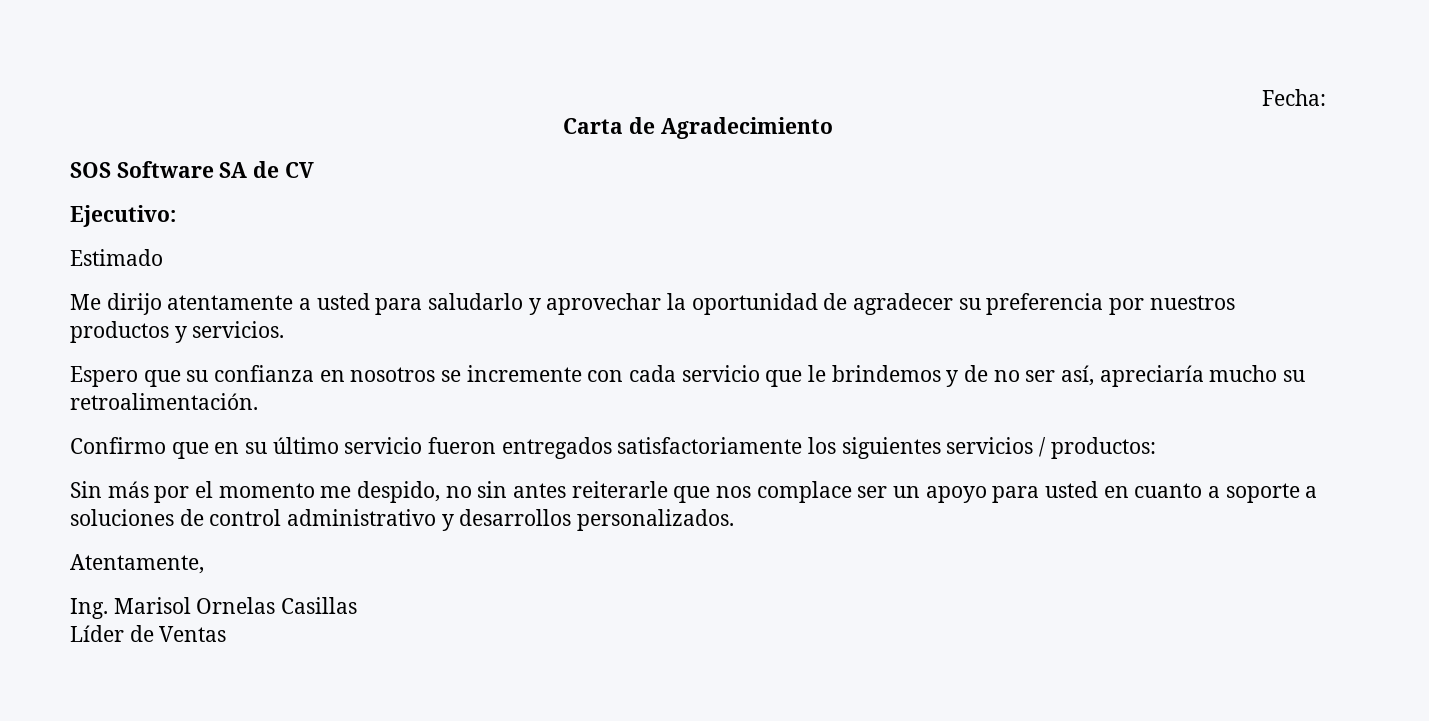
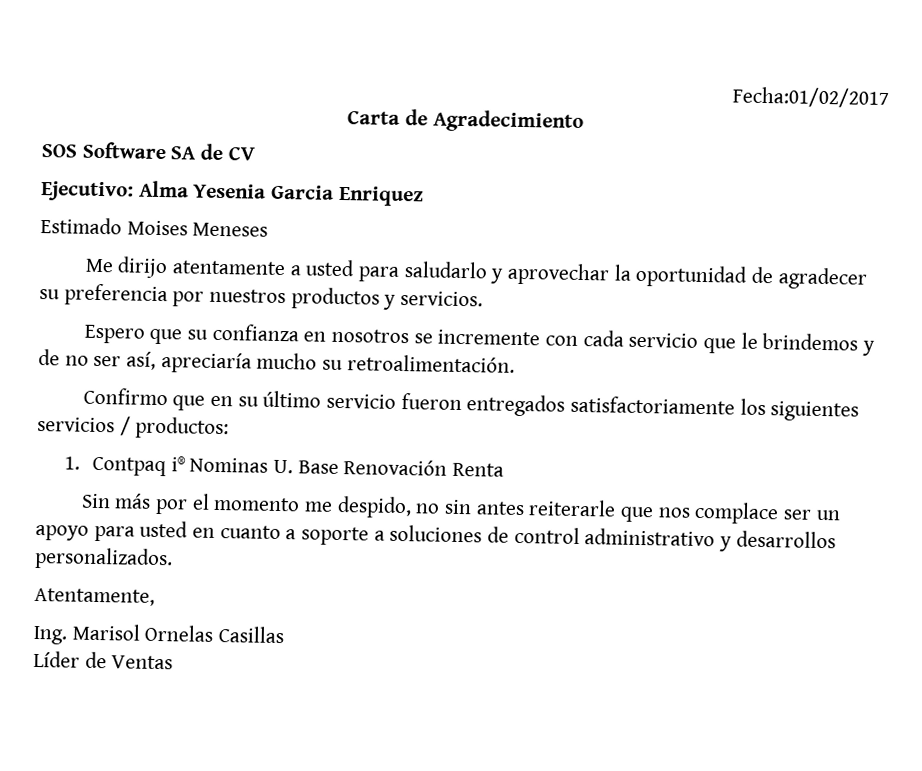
- Fecha:
+ Fecha:01/02/2017
- Ejecutivo:
+ Ejecutivo: Alma Yesenia Garcia Enriquez
- Estimado
+ Estimado Moises Meneses
+ 1. Contpaq i® Nominas U. Base Renovación Renta

